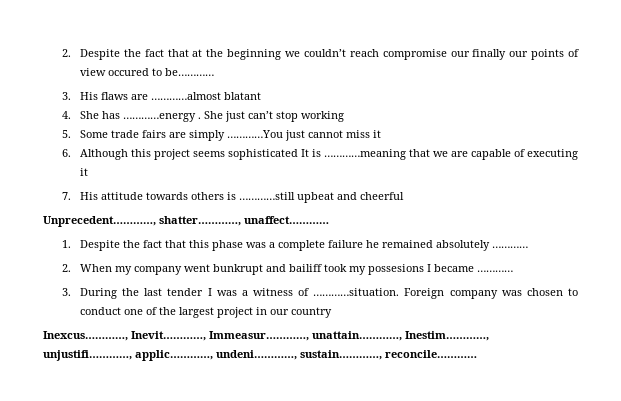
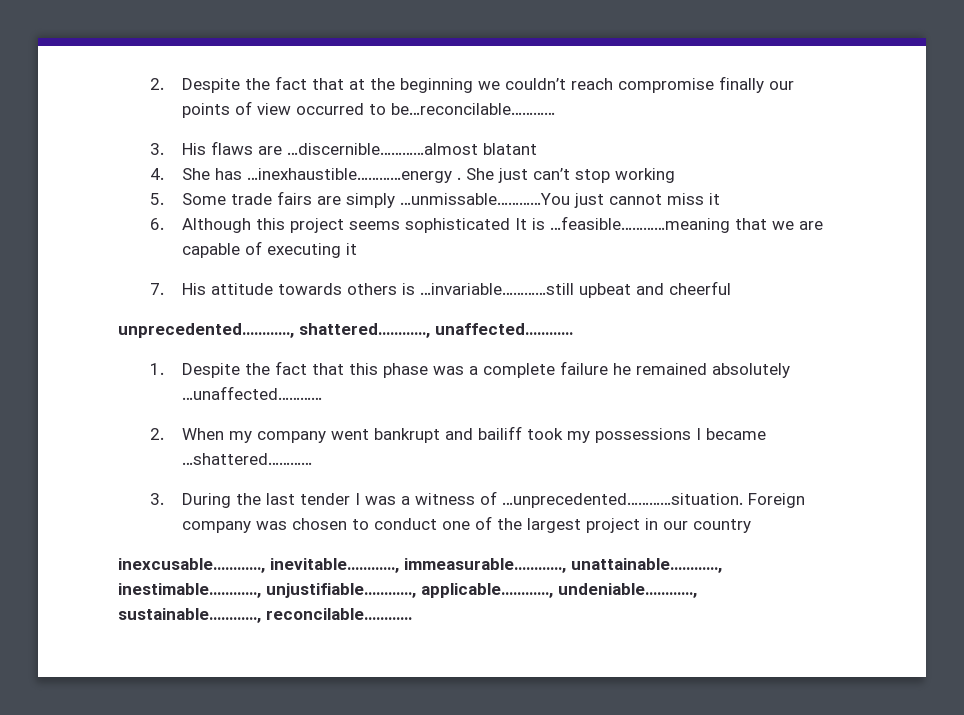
- 2. Despite the fact that at the beginning we couldn’t reach compromise our finally our points of view occured to be…………
+ 2. Despite the fact that at the beginning we couldn’t reach compromise finally our points of view occurred to be…reconcilable…………
- 3. His flaws are …………almost blatant
+ 3. His flaws are …discernible…………almost blatant
- 4. She has …………energy .
+ 4. She has …inexhaustible…………energy .
- 5. Some trade fairs are simply …………You just cannot miss it
+ 5. Some trade fairs are simply …unmissable…………You just cannot miss it
- 6. Although this project seems sophisticated It is …………meaning that we are capable of executing it
+ 6. Although this project seems sophisticated It is …feasible…………meaning that we are capable of executing it
- 7. His attitude towards others is …………still upbeat and cheerful
+ 7. His attitude towards others is …invariable…………still upbeat and cheerful
- Unprecedent…………, shatter…………, unaffect…………
+ unprecedented…………, shattered…………, unaffected…………
- 1. Despite the fact that this phase was a complete failure he remained absolutely …………
+ 1. Despite the fact that this phase was a complete failure he remained absolutely …unaffected…………
- 2. When my company went bunkrupt and bailiff took my possesions I became …………
+ 2. When my company went bankrupt and bailiff took my possessions I became …shattered…………
- 3. During the last tender I was a witness of …………situation.
+ 3. During the last tender I was a witness of …unprecedented…………situation.
- Inexcus…………, Inevit…………, Immeasur…………, unattain…………, Inestim…………, unjustifi…………, applic…………, undeni…………, sustain…………, reconcile…………
+ inexcusable…………, inevitable…………, immeasurable…………, unattainable…………, inestimable…………, unjustifiable…………, applicable…………, undeniable…………, sustainable…………, reconcilable…………

